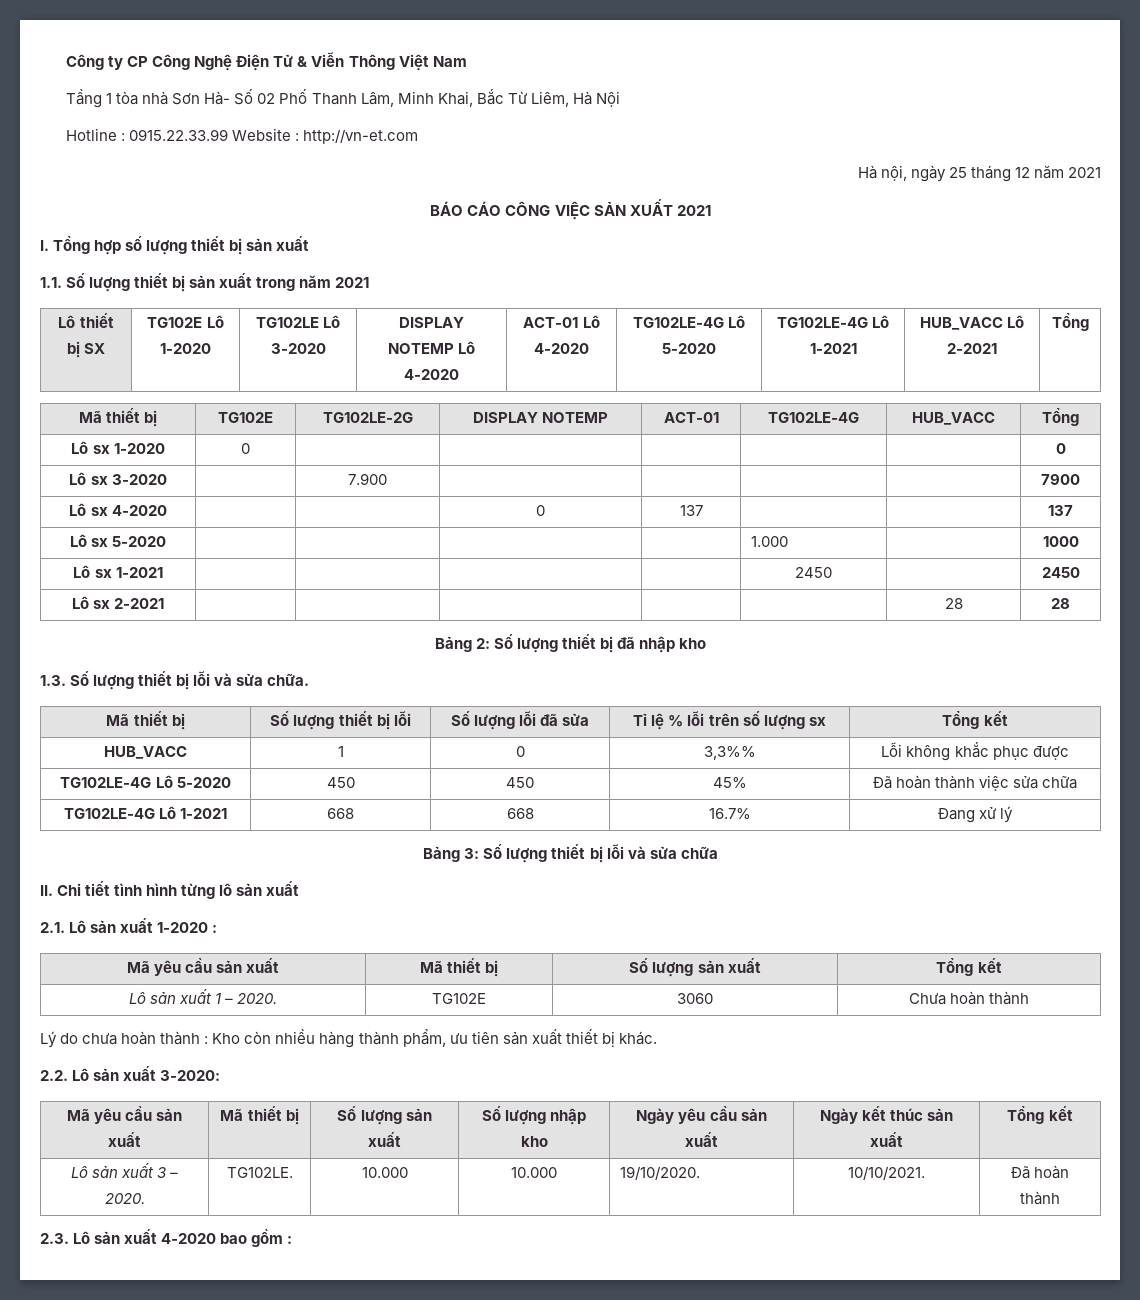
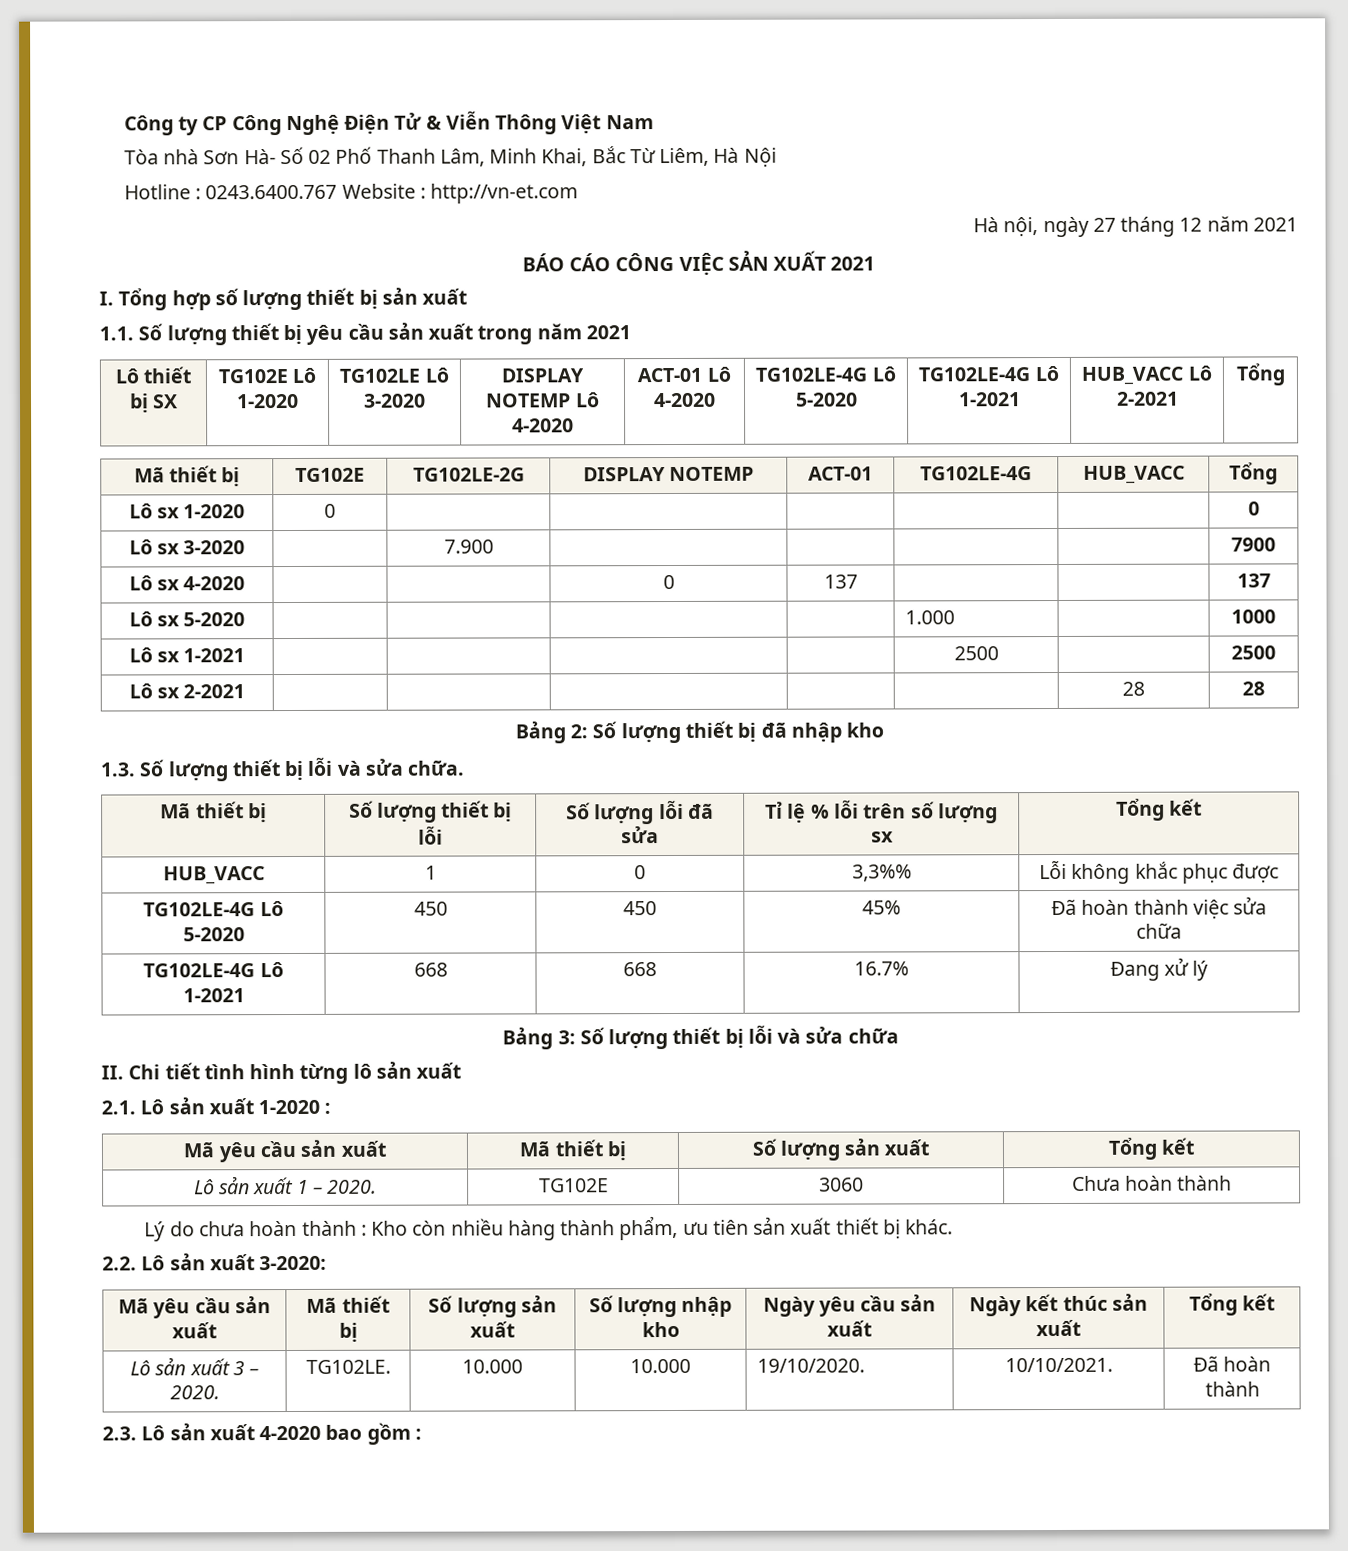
- Tầng 1 tòa nhà Sơn Hà- Số 02 Phố Thanh Lâm, Minh Khai, Bắc Từ Liêm, Hà Nội
+ Tòa nhà Sơn Hà- Số 02 Phố Thanh Lâm, Minh Khai, Bắc Từ Liêm, Hà Nội
- Hotline : 0915.22.33.99 Website : http://vn-et.com
+ Hotline : 0243.6400.767 Website : http://vn-et.com
- Hà nội, ngày 25 tháng 12 năm 2021
+ Hà nội, ngày 27 tháng 12 năm 2021
- 1.1. Số lượng thiết bị sản xuất trong năm 2021
+ 1.1. Số lượng thiết bị yêu cầu sản xuất trong năm 2021
- Lô sx 1-2021 | | | | | 2450 | | 2450
+ Lô sx 1-2021 | | | | | 2500 | | 2500

